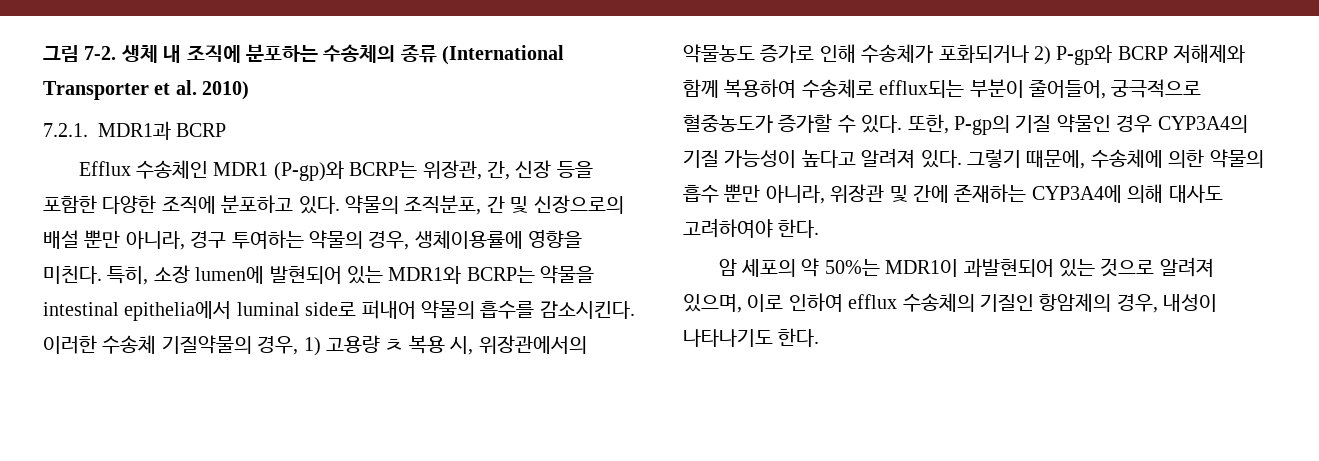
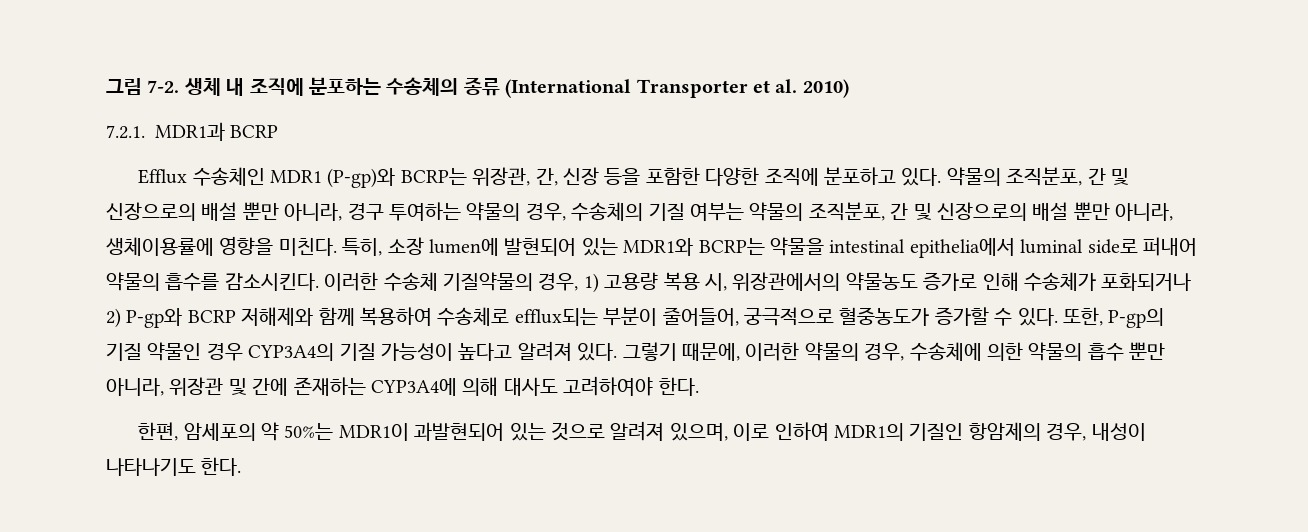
- 약물의 조직분포, 간 및 신장으로의 배설 뿐만 아니라, 경구 투여하는 약물의 경우, 생체이용률에 영향을 미친다.
+ 약물의 조직분포, 간 및 신장으로의 배설 뿐만 아니라, 경구 투여하는 약물의 경우, 수송체의 기질 여부는 약물의 조직분포, 간 및 신장으로의 배설 뿐만 아니라, 생체이용률에 영향을 미친다.
- 이러한 수송체 기질약물의 경우, 1) 고용량 ㅊ 복용 시, 위장관에서의 약물농도 증가로 인해 수송체가 포화되거나 2) P-gp와 BCRP 저해제와 함께 복용하여 수송체로 efflux되는 부분이 줄어들어, 궁극적으로 혈중농도가 증가할 수 있다.
+ 이러한 수송체 기질약물의 경우, 1) 고용량 복용 시, 위장관에서의 약물농도 증가로 인해 수송체가 포화되거나 2) P-gp와 BCRP 저해제와 함께 복용하여 수송체로 efflux되는 부분이 줄어들어, 궁극적으로 혈중농도가 증가할 수 있다.
- 그렇기 때문에, 수송체에 의한 약물의 흡수 뿐만 아니라, 위장관 및 간에 존재하는 CYP3A4에 의해 대사도 고려하여야 한다.
+ 그렇기 때문에, 이러한 약물의 경우, 수송체에 의한 약물의 흡수 뿐만 아니라, 위장관 및 간에 존재하는 CYP3A4에 의해 대사도 고려하여야 한다.
- 암 세포의 약 50%는 MDR1이 과발현되어 있는 것으로 알려져 있으며, 이로 인하여 efflux 수송체의 기질인 항암제의 경우, 내성이 나타나기도 한다.
+ 한편, 암세포의 약 50%는 MDR1이 과발현되어 있는 것으로 알려져 있으며, 이로 인하여 MDR1의 기질인 항암제의 경우, 내성이 나타나기도 한다.

